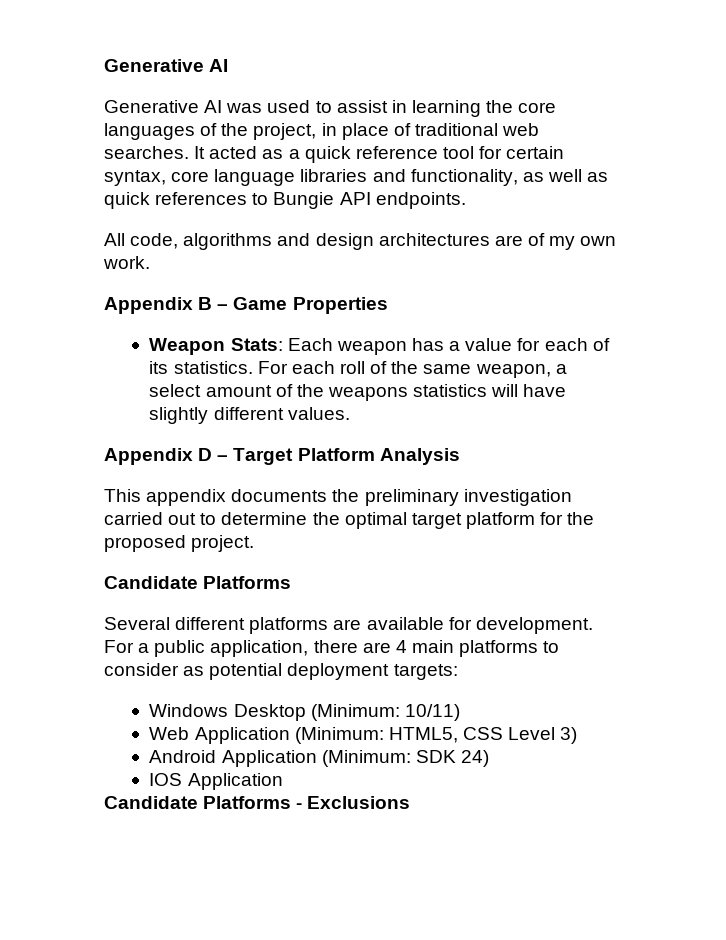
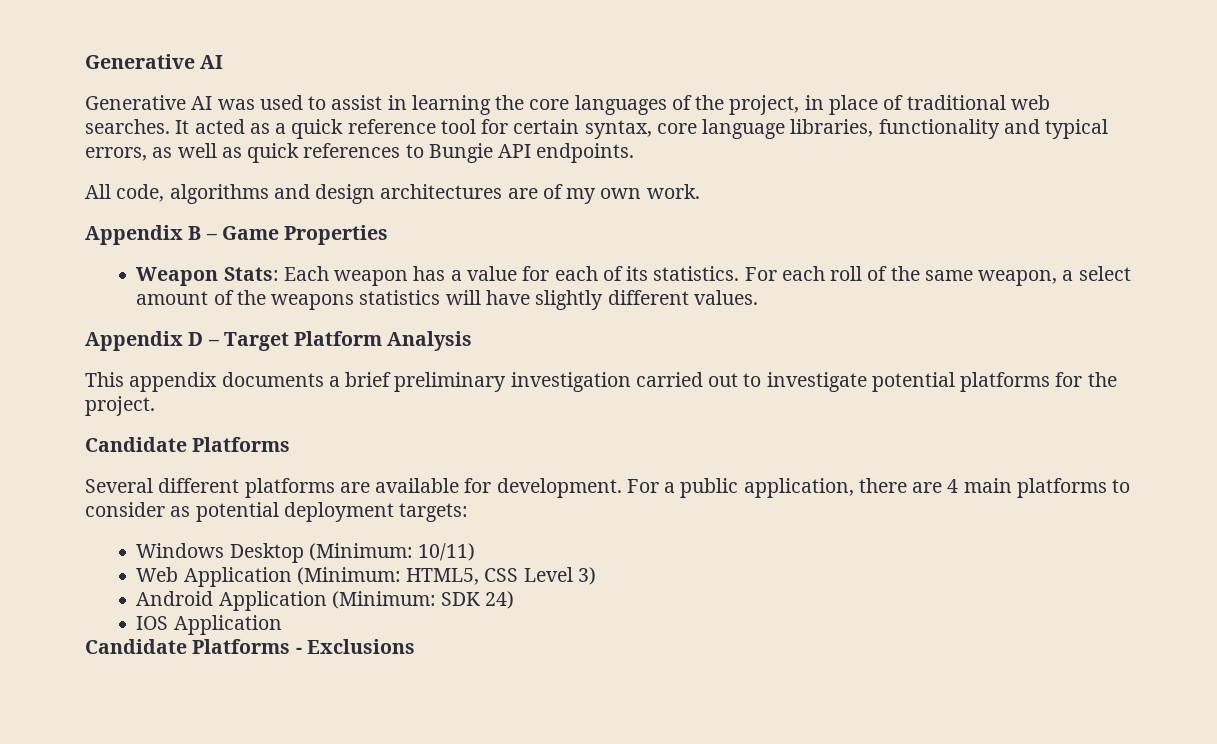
- It acted as a quick reference tool for certain syntax, core language libraries and functionality, as well as quick references to Bungie API endpoints.
+ It acted as a quick reference tool for certain syntax, core language libraries, functionality and typical errors, as well as quick references to Bungie API endpoints.
- This appendix documents the preliminary investigation carried out to determine the optimal target platform for the proposed project.
+ This appendix documents a brief preliminary investigation carried out to investigate potential platforms for the project.

